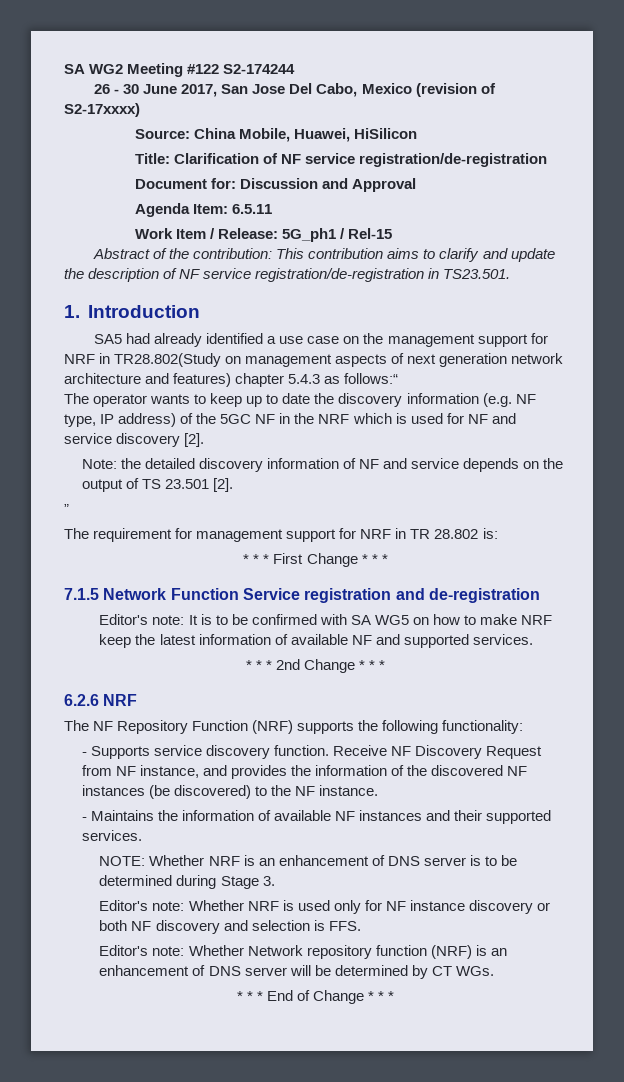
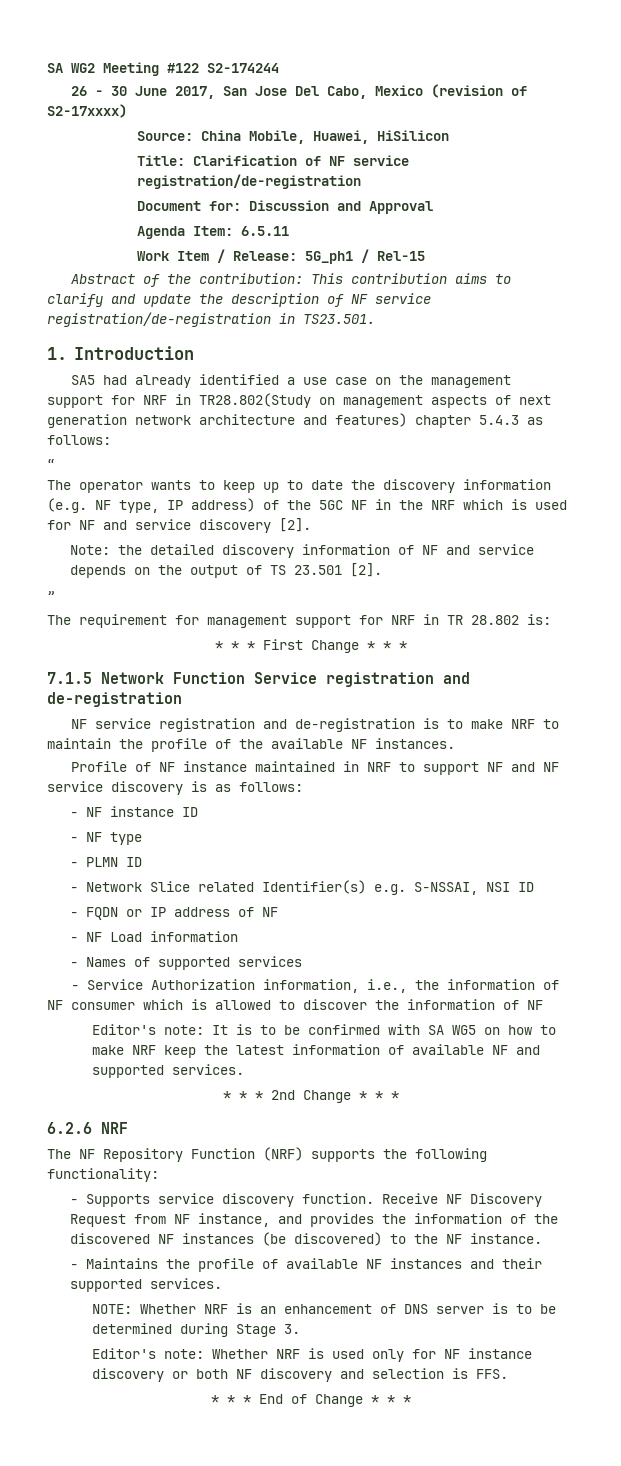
- SA5 had already identified a use case on the management support for NRF in TR28.802(Study on management aspects of next generation network architecture and features) chapter 5.4.3 as follows:“
+ SA5 had already identified a use case on the management support for NRF in TR28.802(Study on management aspects of next generation network architecture and features) chapter 5.4.3 as follows:
+ “
+ NF service registration and de-registration is to make NRF to maintain the profile of the available NF instances.
+ Profile of NF instance maintained in NRF to support NF and NF service discovery is as follows:
+ - NF instance ID
+ - NF type
+ - PLMN ID
+ - Network Slice related Identifier(s) e.g. S-NSSAI, NSI ID
+ - FQDN or IP address of NF
+ - NF Load information
+ - Names of supported services
+ - Service Authorization information, i.e., the information of NF consumer which is allowed to discover the information of NF
- - Maintains the information of available NF instances and their supported services.
+ - Maintains the profile of available NF instances and their supported services.
- Editor's note: Whether Network repository function (NRF) is an enhancement of DNS server will be determined by CT WGs.

